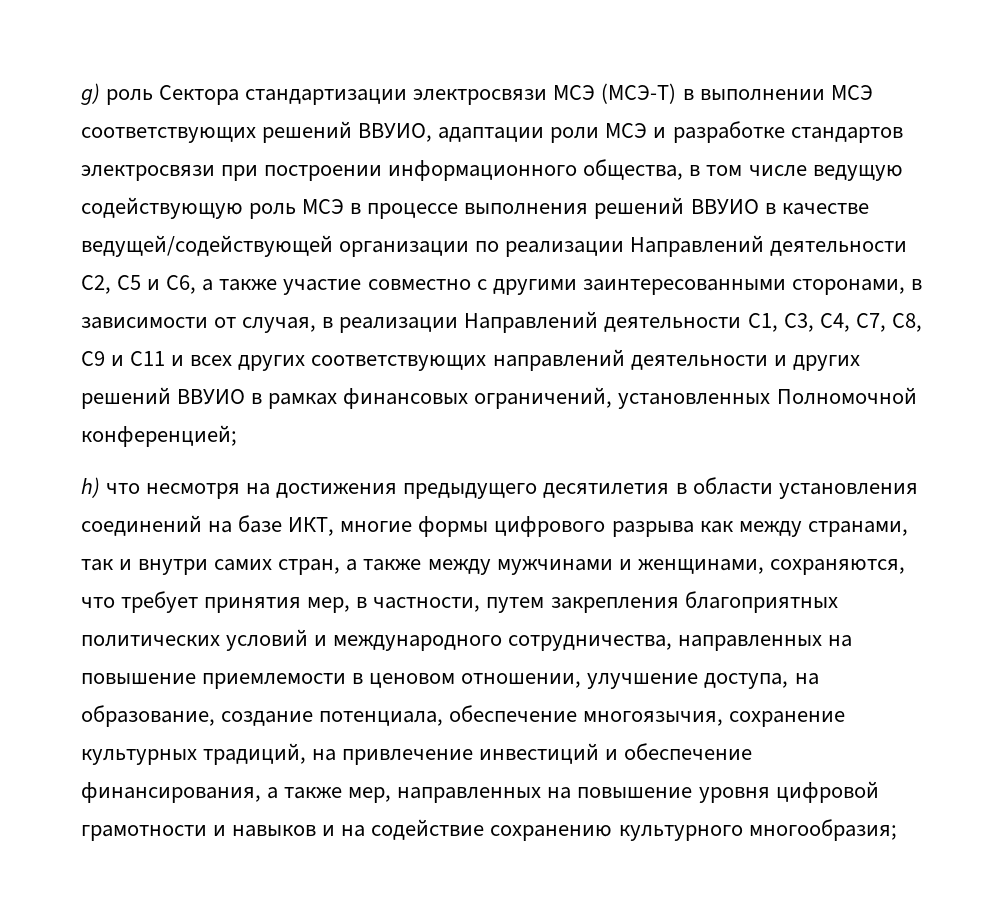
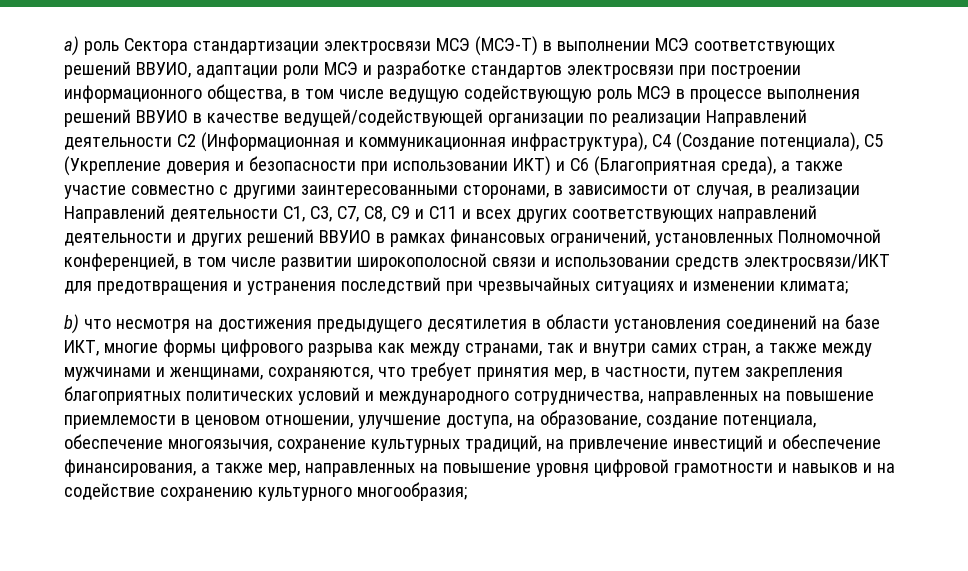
- g) роль Сектора стандартизации электросвязи МСЭ (МСЭ-T) в выполнении МСЭ соответствующих решений ВВУИО, адаптации роли МСЭ и разработке стандартов электросвязи при построении информационного общества, в том числе ведущую содействующую роль МСЭ в процессе выполнения решений ВВУИО в качестве ведущей/содействующей организации по реализации Направлений деятельности С2, С5 и С6, а также участие совместно с другими заинтересованными сторонами, в зависимости от случая, в реализации Направлений деятельности С1, С3, С4, С7, С8, С9 и С11 и всех других соответствующих направлений деятельности и других решений ВВУИО в рамках финансовых ограничений, установленных Полномочной конференцией;
- h) что несмотря на достижения предыдущего десятилетия в области установления соединений на базе ИКТ, многие формы цифрового разрыва как между странами, так и внутри самих стран, а также между мужчинами и женщинами, сохраняются, что требует принятия мер, в частности, путем закрепления благоприятных политических условий и международного сотрудничества, направленных на повышение приемлемости в ценовом отношении, улучшение доступа, на образование, создание потенциала, обеспечение многоязычия, сохранение культурных традиций, на привлечение инвестиций и обеспечение финансирования, а также мер, направленных на повышение уровня цифровой грамотности и навыков и на содействие сохранению культурного многообразия;
+ a) роль Сектора стандартизации электросвязи МСЭ (МСЭ-T) в выполнении МСЭ соответствующих решений ВВУИО, адаптации роли МСЭ и разработке стандартов электросвязи при построении информационного общества, в том числе ведущую содействующую роль МСЭ в процессе выполнения решений ВВУИО в качестве ведущей/содействующей организации по реализации Направлений деятельности С2 (Информационная и коммуникационная инфраструктура), С4 (Создание потенциала), С5 (Укрепление доверия и безопасности при использовании ИКТ) и С6 (Благоприятная среда), а также участие совместно с другими заинтересованными сторонами, в зависимости от случая, в реализации Направлений деятельности С1, С3, С7, С8, С9 и С11 и всех других соответствующих направлений деятельности и других решений ВВУИО в рамках финансовых ограничений, установленных Полномочной конференцией, в том числе развитии широкополосной связи и использовании средств электросвязи/ИКТ для предотвращения и устранения последствий при чрезвычайных ситуациях и изменении климата;
+ b) что несмотря на достижения предыдущего десятилетия в области установления соединений на базе ИКТ, многие формы цифрового разрыва как между странами, так и внутри самих стран, а также между мужчинами и женщинами, сохраняются, что требует принятия мер, в частности, путем закрепления благоприятных политических условий и международного сотрудничества, направленных на повышение приемлемости в ценовом отношении, улучшение доступа, на образование, создание потенциала, обеспечение многоязычия, сохранение культурных традиций, на привлечение инвестиций и обеспечение финансирования, а также мер, направленных на повышение уровня цифровой грамотности и навыков и на содействие сохранению культурного многообразия;

